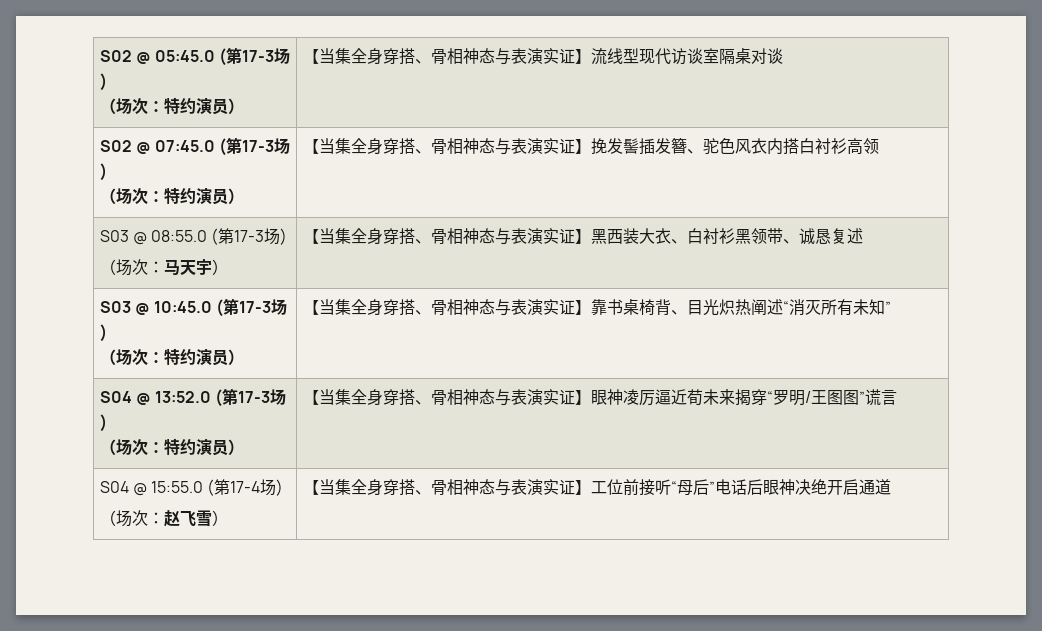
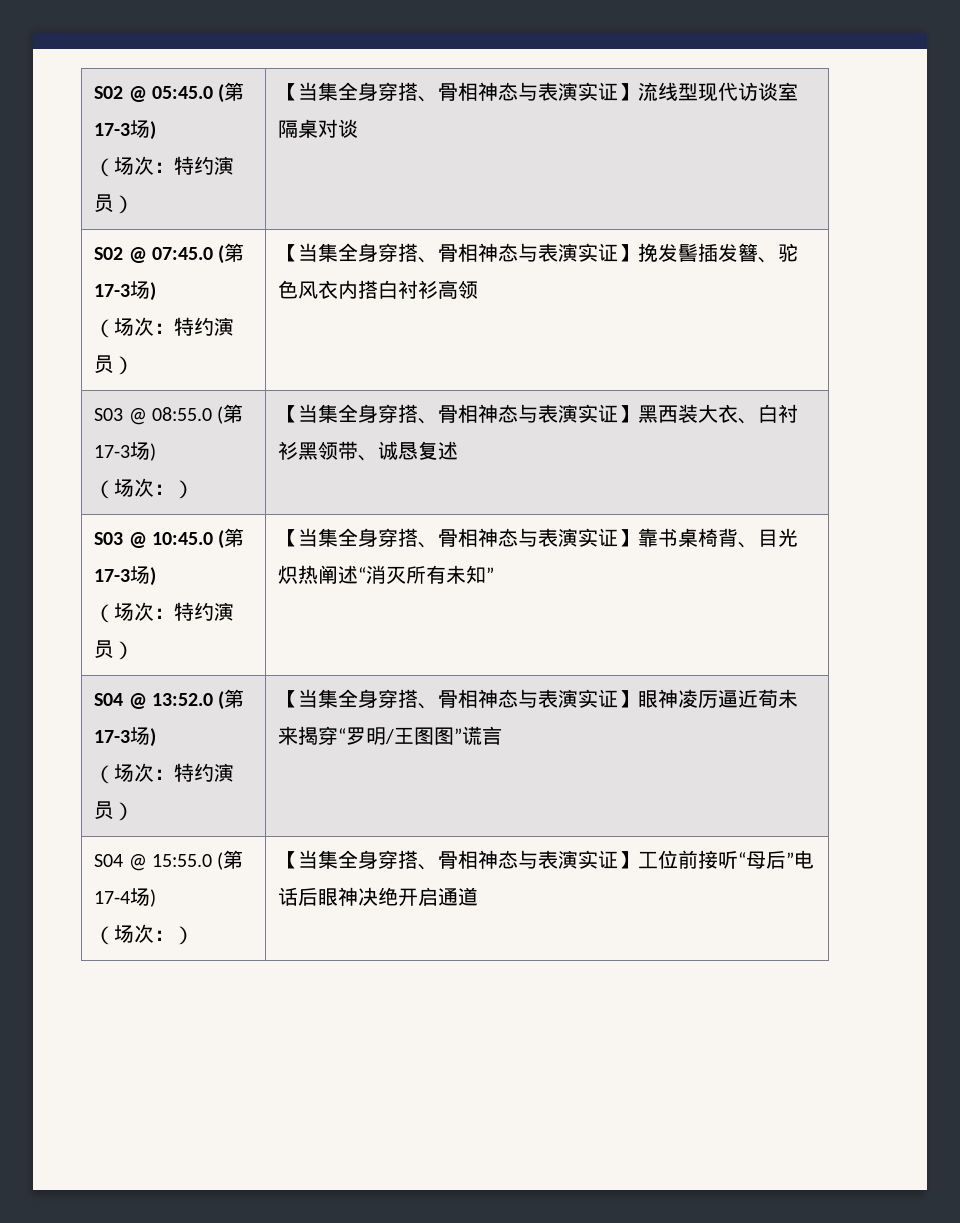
  S03 @ 08:55.0 (第17-3场)
- （场次：马天宇） | 【当集全身穿搭、骨相神态与表演实证】黑西装大衣、白衬衫黑领带、诚恳复述
+ （场次：） | 【当集全身穿搭、骨相神态与表演实证】黑西装大衣、白衬衫黑领带、诚恳复述
  S04 @ 15:55.0 (第17-4场)
- （场次：赵飞雪） | 【当集全身穿搭、骨相神态与表演实证】工位前接听“母后”电话后眼神决绝开启通道
+ （场次：） | 【当集全身穿搭、骨相神态与表演实证】工位前接听“母后”电话后眼神决绝开启通道

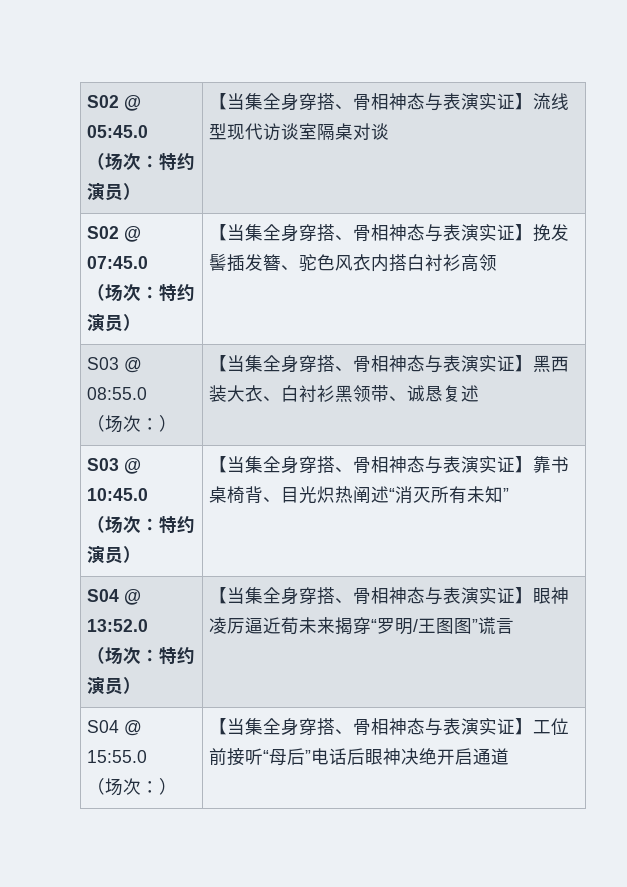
- S02 @ 05:45.0 (第17-3场)
+ S02 @ 05:45.0
- S02 @ 07:45.0 (第17-3场)
+ S02 @ 07:45.0
- S03 @ 08:55.0 (第17-3场)
+ S03 @ 08:55.0
- S03 @ 10:45.0 (第17-3场)
+ S03 @ 10:45.0
- S04 @ 13:52.0 (第17-3场)
+ S04 @ 13:52.0
- S04 @ 15:55.0 (第17-4场)
+ S04 @ 15:55.0

